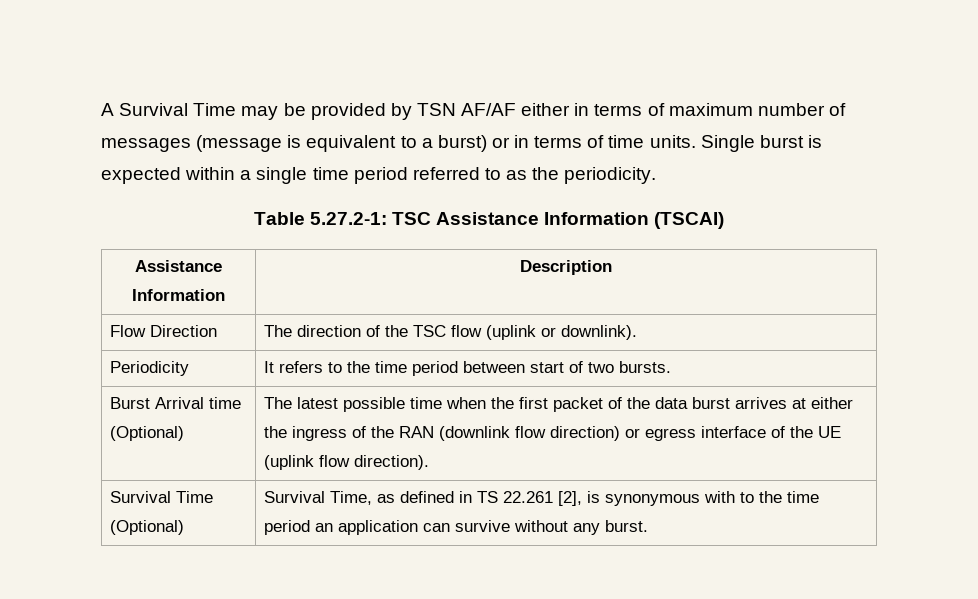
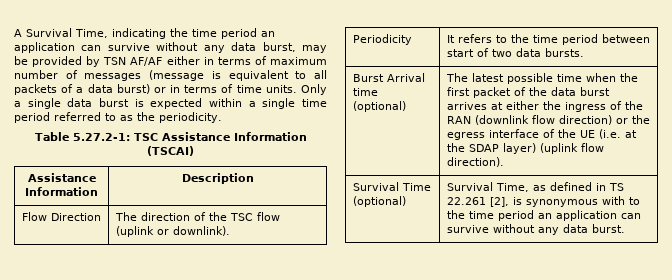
- A Survival Time may be provided by TSN AF/AF either in terms of maximum number of messages (message is equivalent to a burst) or in terms of time units.
+ A Survival Time, indicating the time period an application can survive without any data burst, may be provided by TSN AF/AF either in terms of maximum number of messages (message is equivalent to all packets of a data burst) or in terms of time units.
- Single burst is expected within a single time period referred to as the periodicity.
+ Only a single data burst is expected within a single time period referred to as the periodicity.
- Periodicity | It refers to the time period between start of two bursts.
+ Periodicity | It refers to the time period between start of two data bursts.
- Burst Arrival time (Optional)
+ Burst Arrival time (optional)
- The latest possible time when the first packet of the data burst arrives at either the ingress of the RAN (downlink flow direction) or egress interface of the UE (uplink flow direction).
+ The latest possible time when the first packet of the data burst arrives at either the ingress of the RAN (downlink flow direction) or the egress interface of the UE (i.e. at the SDAP layer) (uplink flow direction).
- Survival Time (Optional) | Survival Time, as defined in TS 22.261 [2], is synonymous with to the time period an application can survive without any burst.
+ Survival Time (optional) | Survival Time, as defined in TS 22.261 [2], is synonymous with to the time period an application can survive without any data burst.

